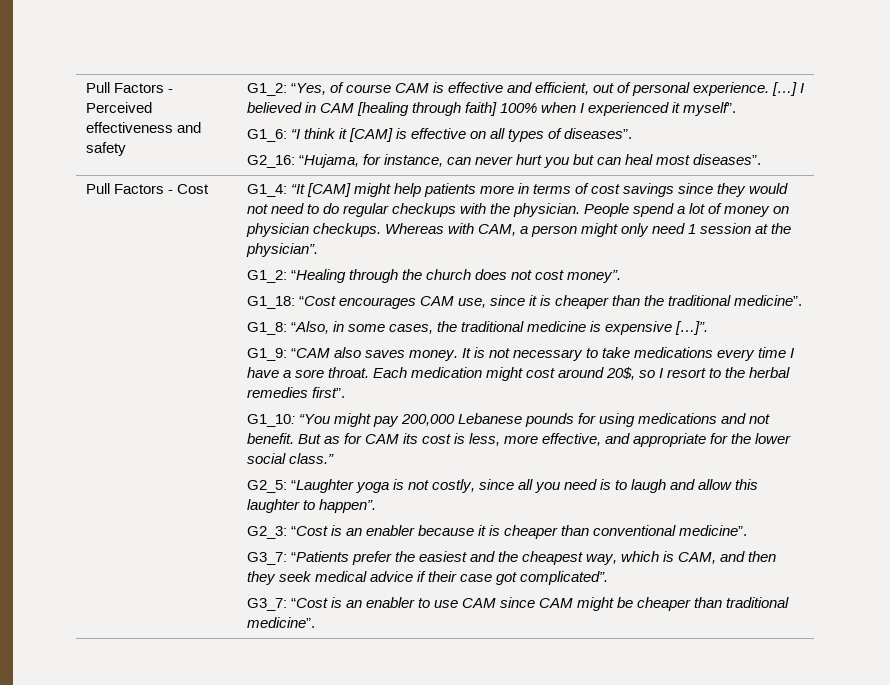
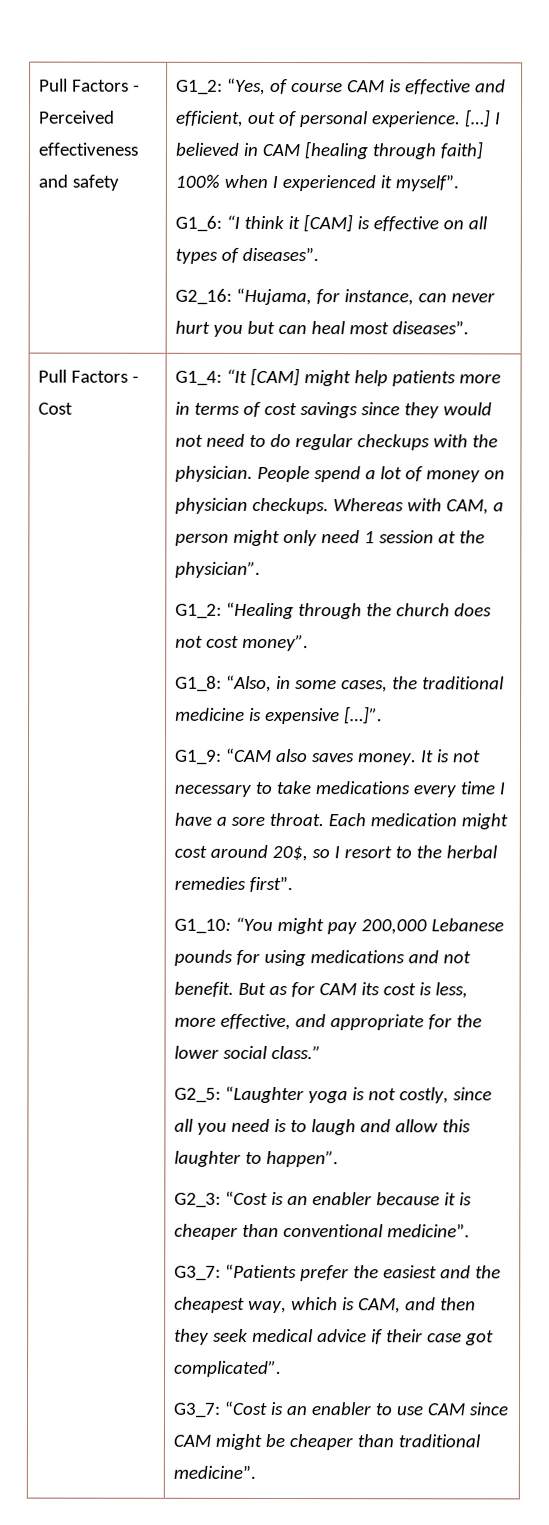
- G1_18: “Cost encourages CAM use, since it is cheaper than the traditional medicine”.

